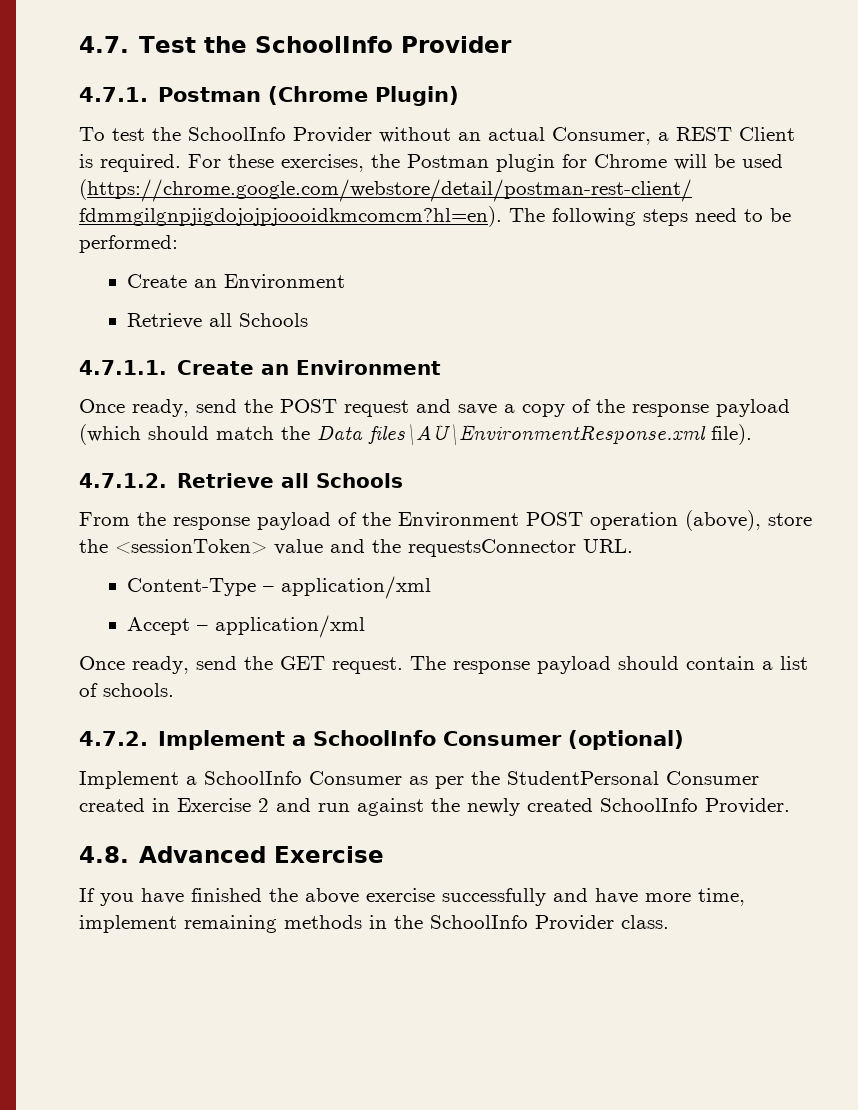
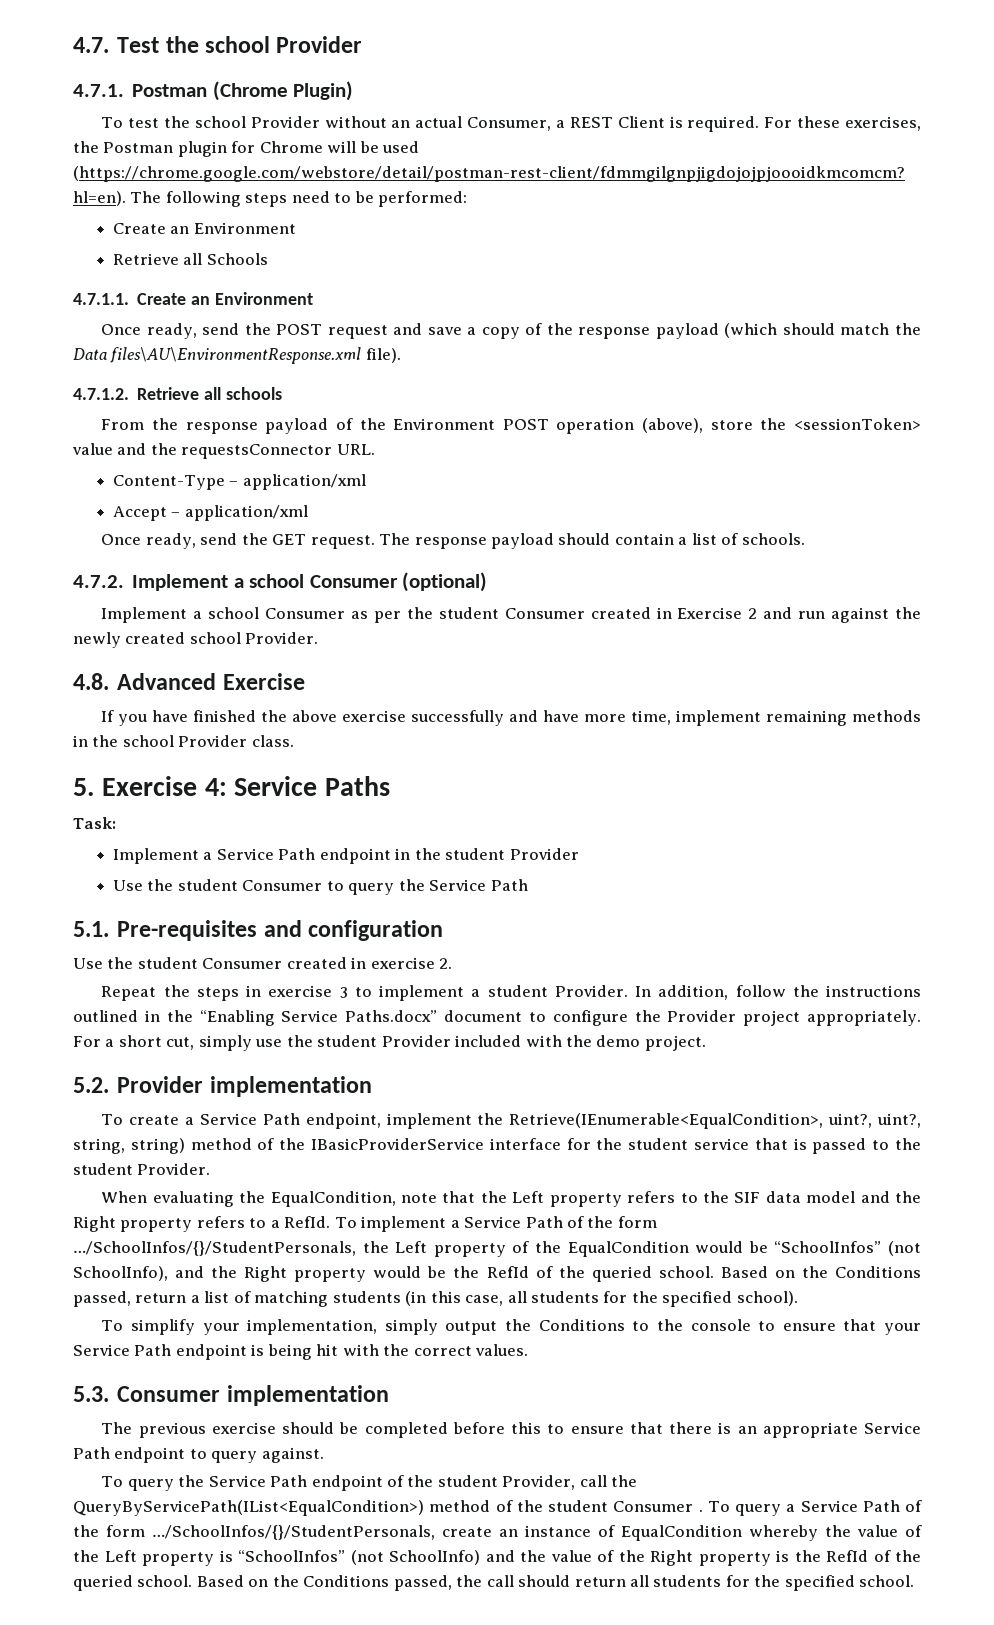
- 4.7. Test the SchoolInfo Provider
+ 4.7. Test the school Provider
- To test the SchoolInfo Provider without an actual Consumer, a REST Client is required.
+ To test the school Provider without an actual Consumer, a REST Client is required.
- 4.7.1.2. Retrieve all Schools
+ 4.7.1.2. Retrieve all schools
- 4.7.2. Implement a SchoolInfo Consumer (optional)
+ 4.7.2. Implement a school Consumer (optional)
- Implement a SchoolInfo Consumer as per the StudentPersonal Consumer created in Exercise 2 and run against the newly created SchoolInfo Provider.
+ Implement a school Consumer as per the student Consumer created in Exercise 2 and run against the newly created school Provider.
- If you have finished the above exercise successfully and have more time, implement remaining methods in the SchoolInfo Provider class.
+ If you have finished the above exercise successfully and have more time, implement remaining methods in the school Provider class.
+ 5. Exercise 4: Service Paths
+ Task:
+ Implement a Service Path endpoint in the student Provider
+ Use the student Consumer to query the Service Path
+ 5.1. Pre-requisites and configuration
+ Use the student Consumer created in exercise 2.
+ Repeat the steps in exercise 3 to implement a student Provider. In addition, follow the instructions outlined in the “Enabling Service Paths.docx” document to configure the Provider project appropriately. For a short cut, simply use the student Provider included with the demo project.
+ 5.2. Provider implementation
+ To create a Service Path endpoint, implement the Retrieve(IEnumerable<EqualCondition>, uint?, uint?, string, string) method of the IBasicProviderService interface for the student service that is passed to the student Provider.
+ When evaluating the EqualCondition, note that the Left property refers to the SIF data model and the Right property refers to a RefId. To implement a Service Path of the form …/SchoolInfos/{}/StudentPersonals, the Left property of the EqualCondition would be “SchoolInfos” (not SchoolInfo), and the Right property would be the RefId of the queried school. Based on the Conditions passed, return a list of matching students (in this case, all students for the specified school).
+ To simplify your implementation, simply output the Conditions to the console to ensure that your Service Path endpoint is being hit with the correct values.
+ 5.3. Consumer implementation
+ The previous exercise should be completed before this to ensure that there is an appropriate Service Path endpoint to query against.
+ To query the Service Path endpoint of the student Provider, call the QueryByServicePath(IList<EqualCondition>) method of the student Consumer . To query a Service Path of the form …/SchoolInfos/{}/StudentPersonals, create an instance of EqualCondition whereby the value of the Left property is “SchoolInfos” (not SchoolInfo) and the value of the Right property is the RefId of the queried school. Based on the Conditions passed, the call should return all students for the specified school.

